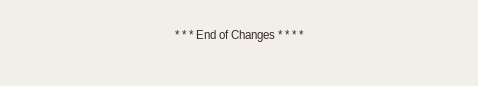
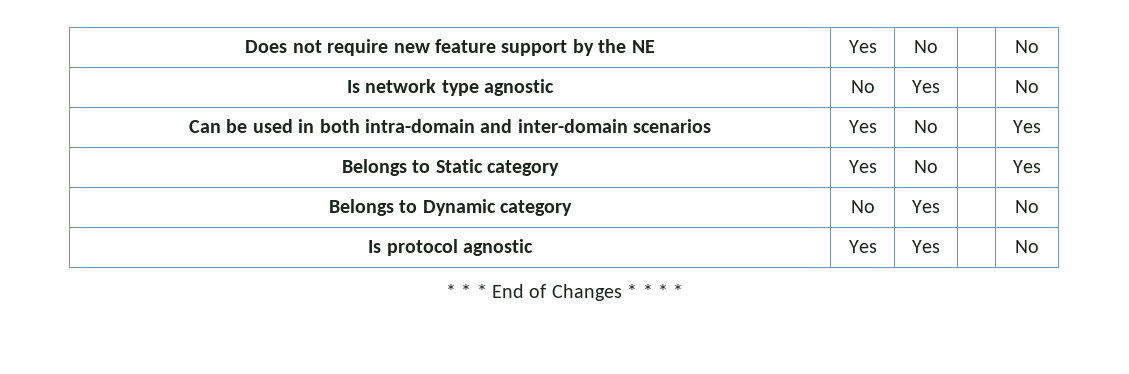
+ Does not require new feature support by the NE | Yes | No | | No
+ Is network type agnostic | No | Yes | | No
+ Can be used in both intra-domain and inter-domain scenarios | Yes | No | | Yes
+ Belongs to Static category | Yes | No | | Yes
+ Belongs to Dynamic category | No | Yes | | No
+ Is protocol agnostic | Yes | Yes | | No

